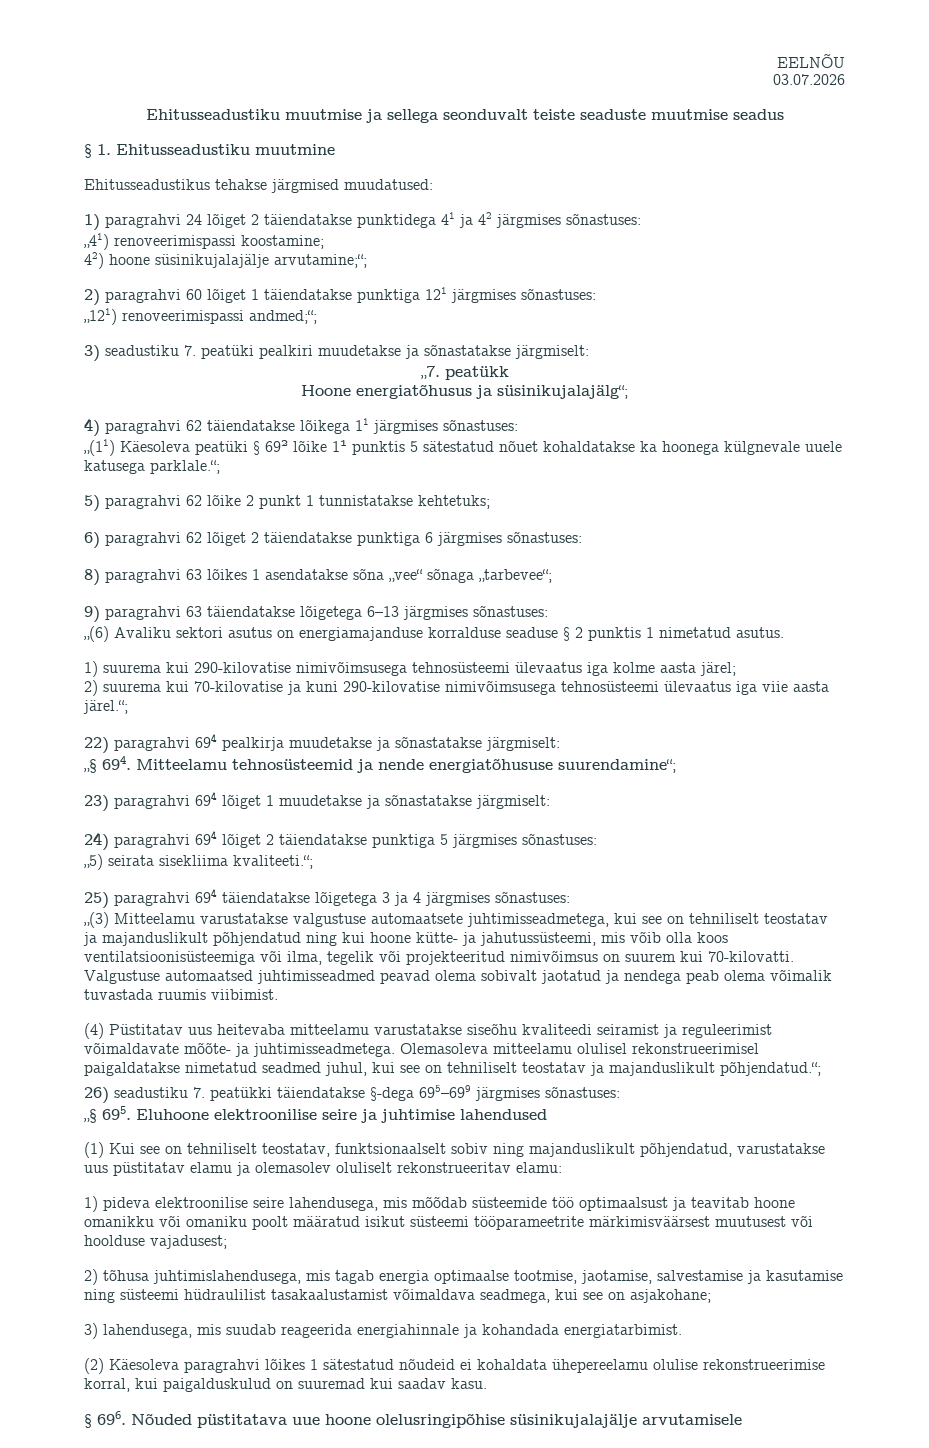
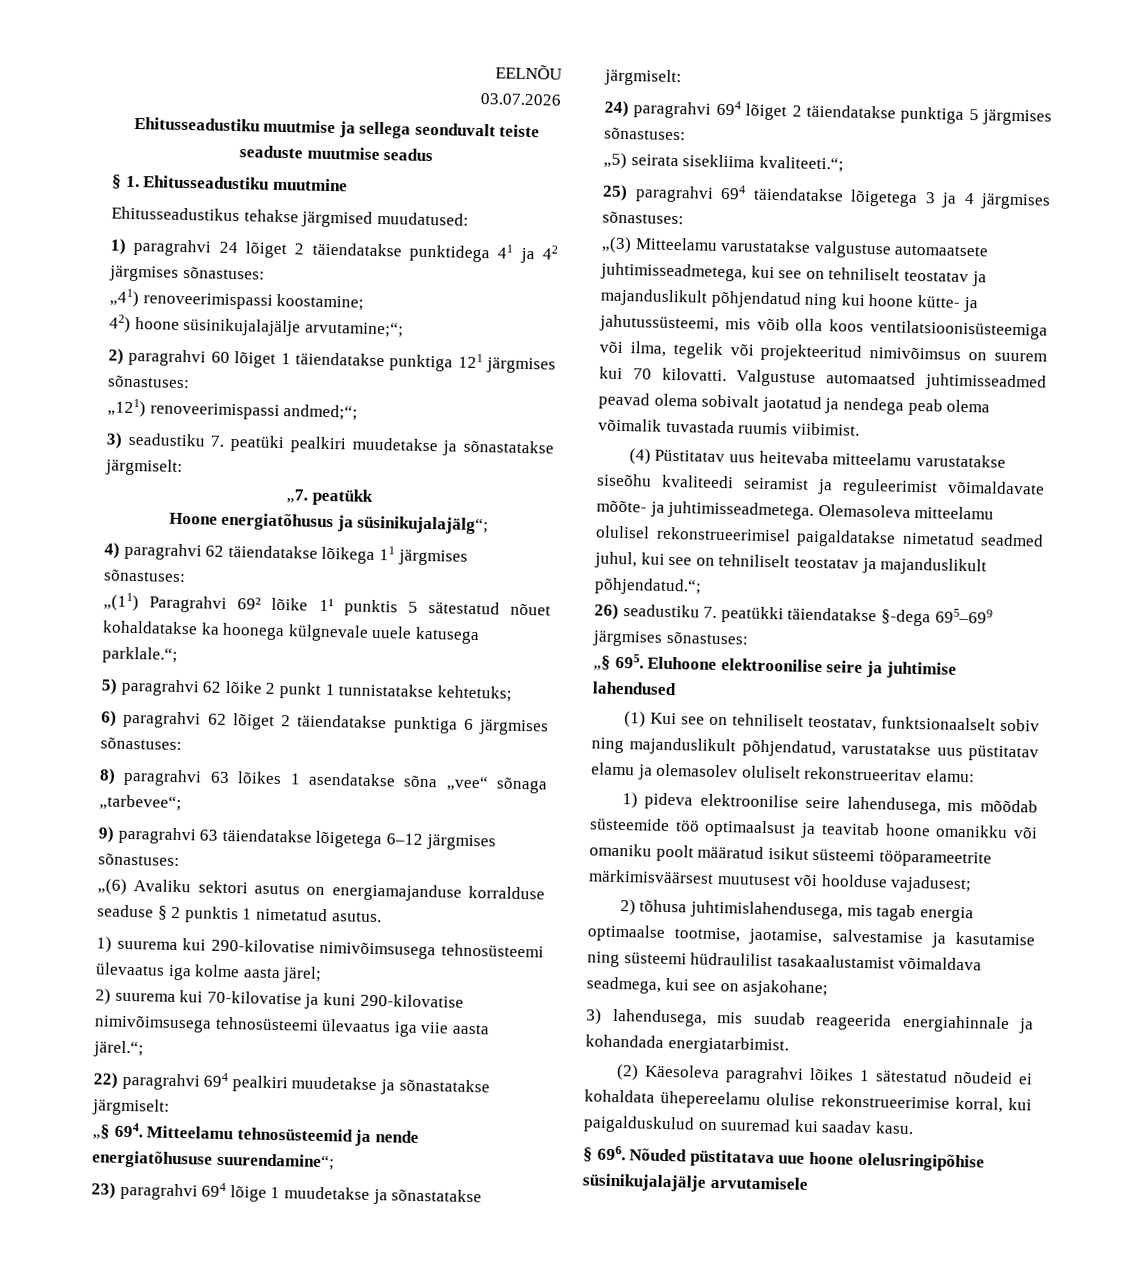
- „(11) Käesoleva peatüki § 69² lõike 1¹ punktis 5 sätestatud nõuet kohaldatakse ka hoonega külgnevale uuele katusega parklale.“;
+ „(11) Paragrahvi 69² lõike 1¹ punktis 5 sätestatud nõuet kohaldatakse ka hoonega külgnevale uuele katusega parklale.“;
- 9) paragrahvi 63 täiendatakse lõigetega 6–13 järgmises sõnastuses:
+ 9) paragrahvi 63 täiendatakse lõigetega 6–12 järgmises sõnastuses:
- 22) paragrahvi 694 pealkirja muudetakse ja sõnastatakse järgmiselt:
+ 22) paragrahvi 694 pealkiri muudetakse ja sõnastatakse järgmiselt:
- 23) paragrahvi 694 lõiget 1 muudetakse ja sõnastatakse järgmiselt:
+ 23) paragrahvi 694 lõige 1 muudetakse ja sõnastatakse järgmiselt:
- „(3) Mitteelamu varustatakse valgustuse automaatsete juhtimisseadmetega, kui see on tehniliselt teostatav ja majanduslikult põhjendatud ning kui hoone kütte- ja jahutussüsteemi, mis võib olla koos ventilatsioonisüsteemiga või ilma, tegelik või projekteeritud nimivõimsus on suurem kui 70-kilovatti.
+ „(3) Mitteelamu varustatakse valgustuse automaatsete juhtimisseadmetega, kui see on tehniliselt teostatav ja majanduslikult põhjendatud ning kui hoone kütte- ja jahutussüsteemi, mis võib olla koos ventilatsioonisüsteemiga või ilma, tegelik või projekteeritud nimivõimsus on suurem kui 70 kilovatti.

